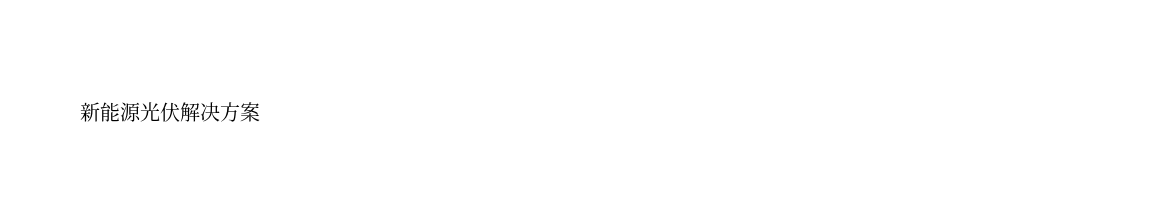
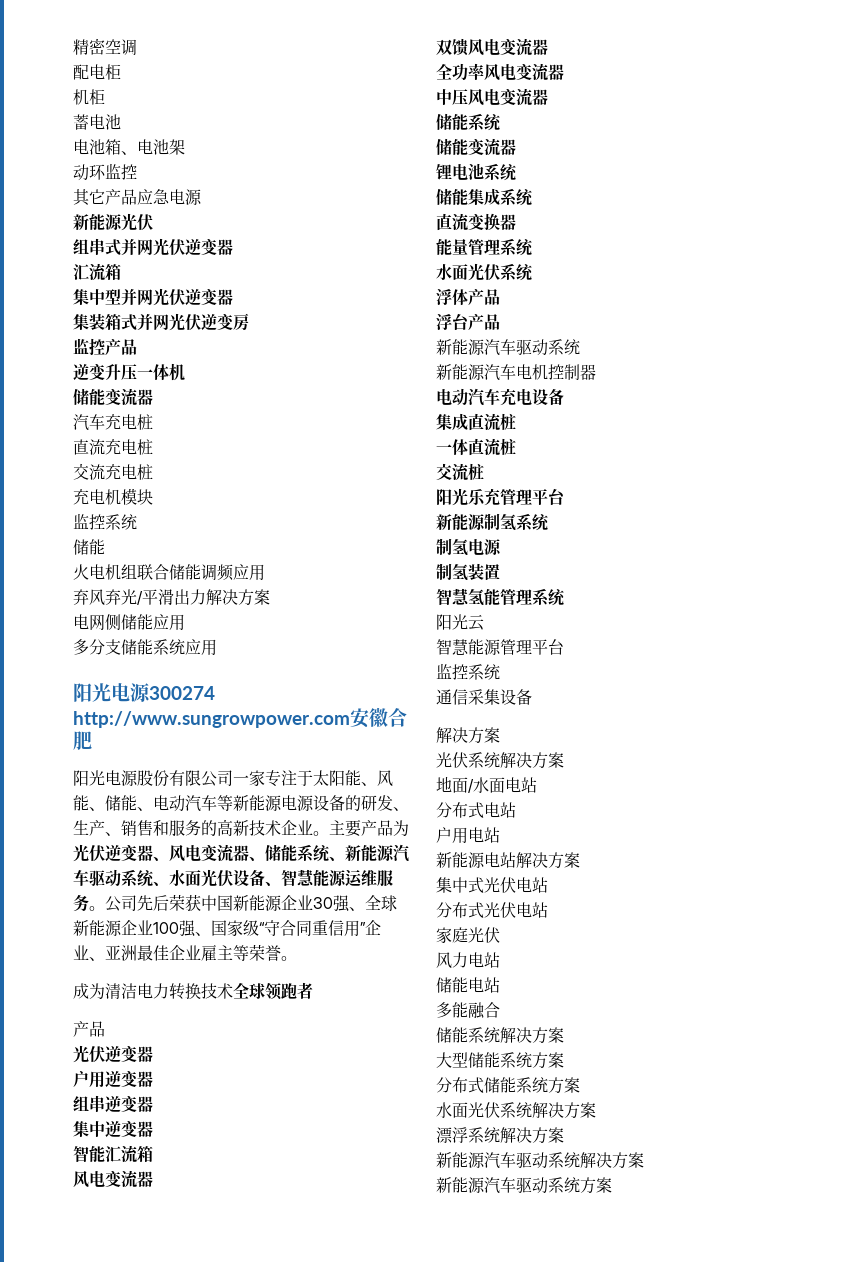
- 新能源光伏解决方案
+ 精密空调
+ 配电柜
+ 机柜
+ 蓄电池
+ 电池箱、电池架
+ 动环监控
+ 其它产品应急电源
+ 新能源光伏
+ 组串式并网光伏逆变器
+ 汇流箱
+ 集中型并网光伏逆变器
+ 集装箱式并网光伏逆变房
+ 监控产品
+ 逆变升压一体机
+ 储能变流器
+ 汽车充电桩
+ 直流充电桩
+ 交流充电桩
+ 充电机模块
+ 监控系统
+ 储能
+ 火电机组联合储能调频应用
+ 弃风弃光/平滑出力解决方案
+ 电网侧储能应用
+ 多分支储能系统应用
+ 阳光电源300274 http://www.sungrowpower.com安徽合肥
+ 阳光电源股份有限公司一家专注于太阳能、风能、储能、电动汽车等新能源电源设备的研发、生产、销售和服务的高新技术企业。主要产品为光伏逆变器、风电变流器、储能系统、新能源汽车驱动系统、水面光伏设备、智慧能源运维服务。公司先后荣获中国新能源企业30强、全球新能源企业100强、国家级“守合同重信用”企业、亚洲最佳企业雇主等荣誉。
+ 成为清洁电力转换技术全球领跑者
+ 产品
+ 光伏逆变器
+ 户用逆变器
+ 组串逆变器
+ 集中逆变器
+ 智能汇流箱
+ 风电变流器
+ 双馈风电变流器
+ 全功率风电变流器
+ 中压风电变流器
+ 储能系统
+ 储能变流器
+ 锂电池系统
+ 储能集成系统
+ 直流变换器
+ 能量管理系统
+ 水面光伏系统
+ 浮体产品
+ 浮台产品
+ 新能源汽车驱动系统
+ 新能源汽车电机控制器
+ 电动汽车充电设备
+ 集成直流桩
+ 一体直流桩
+ 交流桩
+ 阳光乐充管理平台
+ 新能源制氢系统
+ 制氢电源
+ 制氢装置
+ 智慧氢能管理系统
+ 阳光云
+ 智慧能源管理平台
+ 监控系统
+ 通信采集设备
+ 解决方案
+ 光伏系统解决方案
+ 地面/水面电站
+ 分布式电站
+ 户用电站
+ 新能源电站解决方案
+ 集中式光伏电站
+ 分布式光伏电站
+ 家庭光伏
+ 风力电站
+ 储能电站
+ 多能融合
+ 储能系统解决方案
+ 大型储能系统方案
+ 分布式储能系统方案
+ 水面光伏系统解决方案
+ 漂浮系统解决方案
+ 新能源汽车驱动系统解决方案
+ 新能源汽车驱动系统方案

